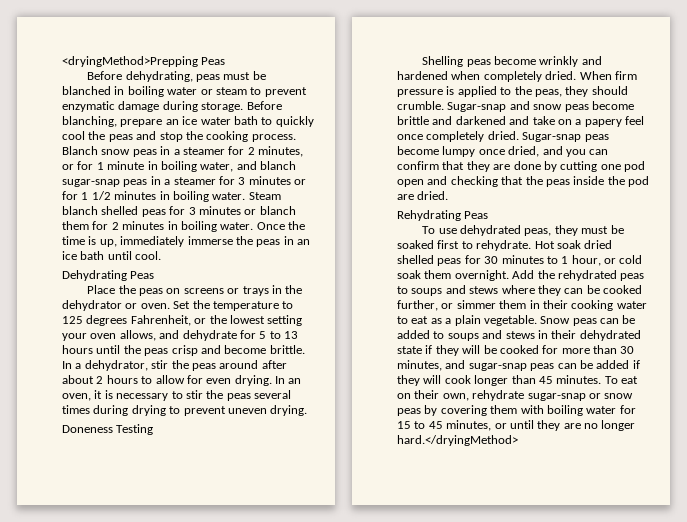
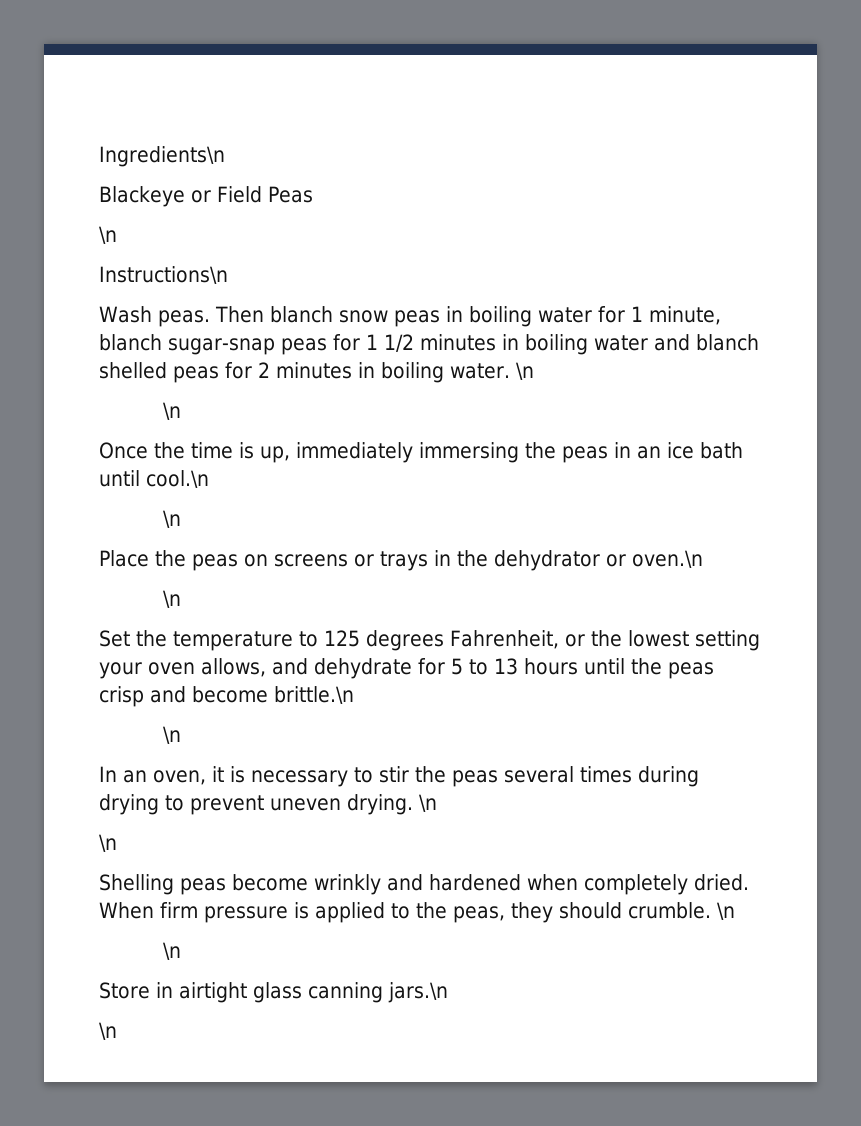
- <dryingMethod>Prepping Peas
- Before dehydrating, peas must be blanched in boiling water or steam to prevent enzymatic damage during storage. Before blanching, prepare an ice water bath to quickly cool the peas and stop the cooking process. Blanch snow peas in a steamer for 2 minutes, or for 1 minute in boiling water, and blanch sugar-snap peas in a steamer for 3 minutes or for 1 1/2 minutes in boiling water. Steam blanch shelled peas for 3 minutes or blanch them for 2 minutes in boiling water. Once the time is up, immediately immerse the peas in an ice bath until cool.
- Dehydrating Peas
+ Ingredients\n
+ Blackeye or Field Peas
+ \n
+ Instructions\n
+ Wash peas. Then blanch snow peas in boiling water for 1 minute, blanch sugar-snap peas for 1 1/2 minutes in boiling water and blanch shelled peas for 2 minutes in boiling water. \n
+ \n
+ Once the time is up, immediately immersing the peas in an ice bath until cool.\n
+ \n
- Place the peas on screens or trays in the dehydrator or oven. Set the temperature to 125 degrees Fahrenheit, or the lowest setting your oven allows, and dehydrate for 5 to 13 hours until the peas crisp and become brittle. In a dehydrator, stir the peas around after about 2 hours to allow for even drying. In an oven, it is necessary to stir the peas several times during drying to prevent uneven drying.
- Doneness Testing
+ Place the peas on screens or trays in the dehydrator or oven.\n
+ \n
+ Set the temperature to 125 degrees Fahrenheit, or the lowest setting your oven allows, and dehydrate for 5 to 13 hours until the peas crisp and become brittle.\n
+ \n
+ In an oven, it is necessary to stir the peas several times during drying to prevent uneven drying. \n
+ \n
- When firm pressure is applied to the peas, they should crumble. Sugar-snap and snow peas become brittle and darkened and take on a papery feel once completely dried. Sugar-snap peas become lumpy once dried, and you can confirm that they are done by cutting one pod open and checking that the peas inside the pod are dried.
- Rehydrating Peas
- To use dehydrated peas, they must be soaked first to rehydrate. Hot soak dried shelled peas for 30 minutes to 1 hour, or cold soak them overnight. Add the rehydrated peas to soups and stews where they can be cooked further, or simmer them in their cooking water to eat as a plain vegetable. Snow peas can be added to soups and stews in their dehydrated state if they will be cooked for more than 30 minutes, and sugar-snap peas can be added if they will cook longer than 45 minutes. To eat on their own, rehydrate sugar-snap or snow peas by covering them with boiling water for 15 to 45 minutes, or until they are no longer hard.</dryingMethod>
+ When firm pressure is applied to the peas, they should crumble. \n
+ \n
+ Store in airtight glass canning jars.\n
+ \n

